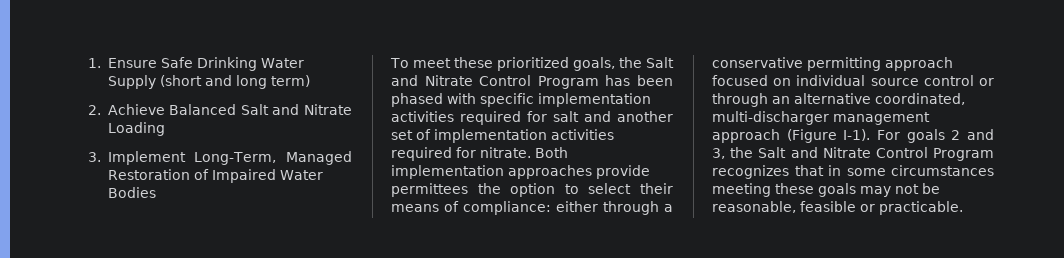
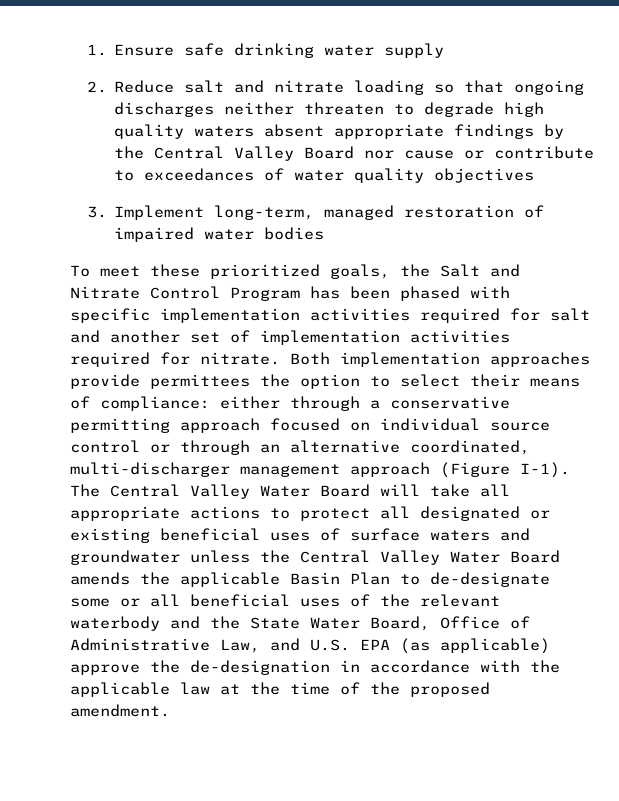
- 1. Ensure Safe Drinking Water Supply (short and long term)
- 2. Achieve Balanced Salt and Nitrate Loading
- 3. Implement Long-Term, Managed Restoration of Impaired Water Bodies
+ 1. Ensure safe drinking water supply
+ 2. Reduce salt and nitrate loading so that ongoing discharges neither threaten to degrade high quality waters absent appropriate findings by the Central Valley Board nor cause or contribute to exceedances of water quality objectives
+ 3. Implement long-term, managed restoration of impaired water bodies
- For goals 2 and 3, the Salt and Nitrate Control Program recognizes that in some circumstances meeting these goals may not be reasonable, feasible or practicable.
+ The Central Valley Water Board will take all appropriate actions to protect all designated or existing beneficial uses of surface waters and groundwater unless the Central Valley Water Board amends the applicable Basin Plan to de-designate some or all beneficial uses of the relevant waterbody and the State Water Board, Office of Administrative Law, and U.S. EPA (as applicable) approve the de-designation in accordance with the applicable law at the time of the proposed amendment.

